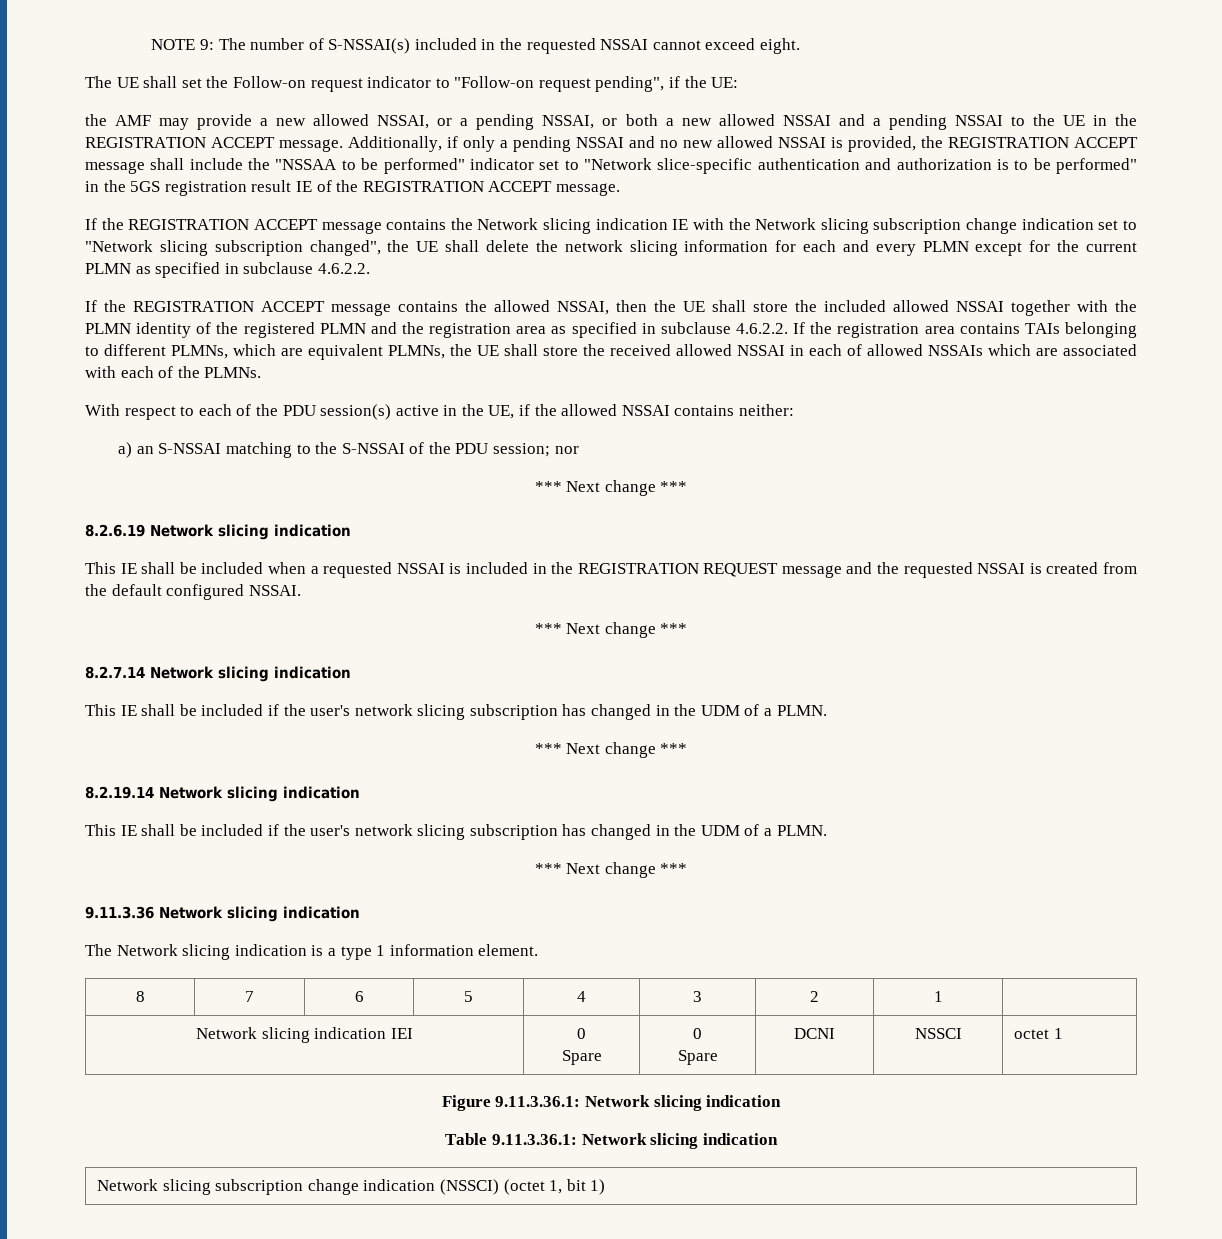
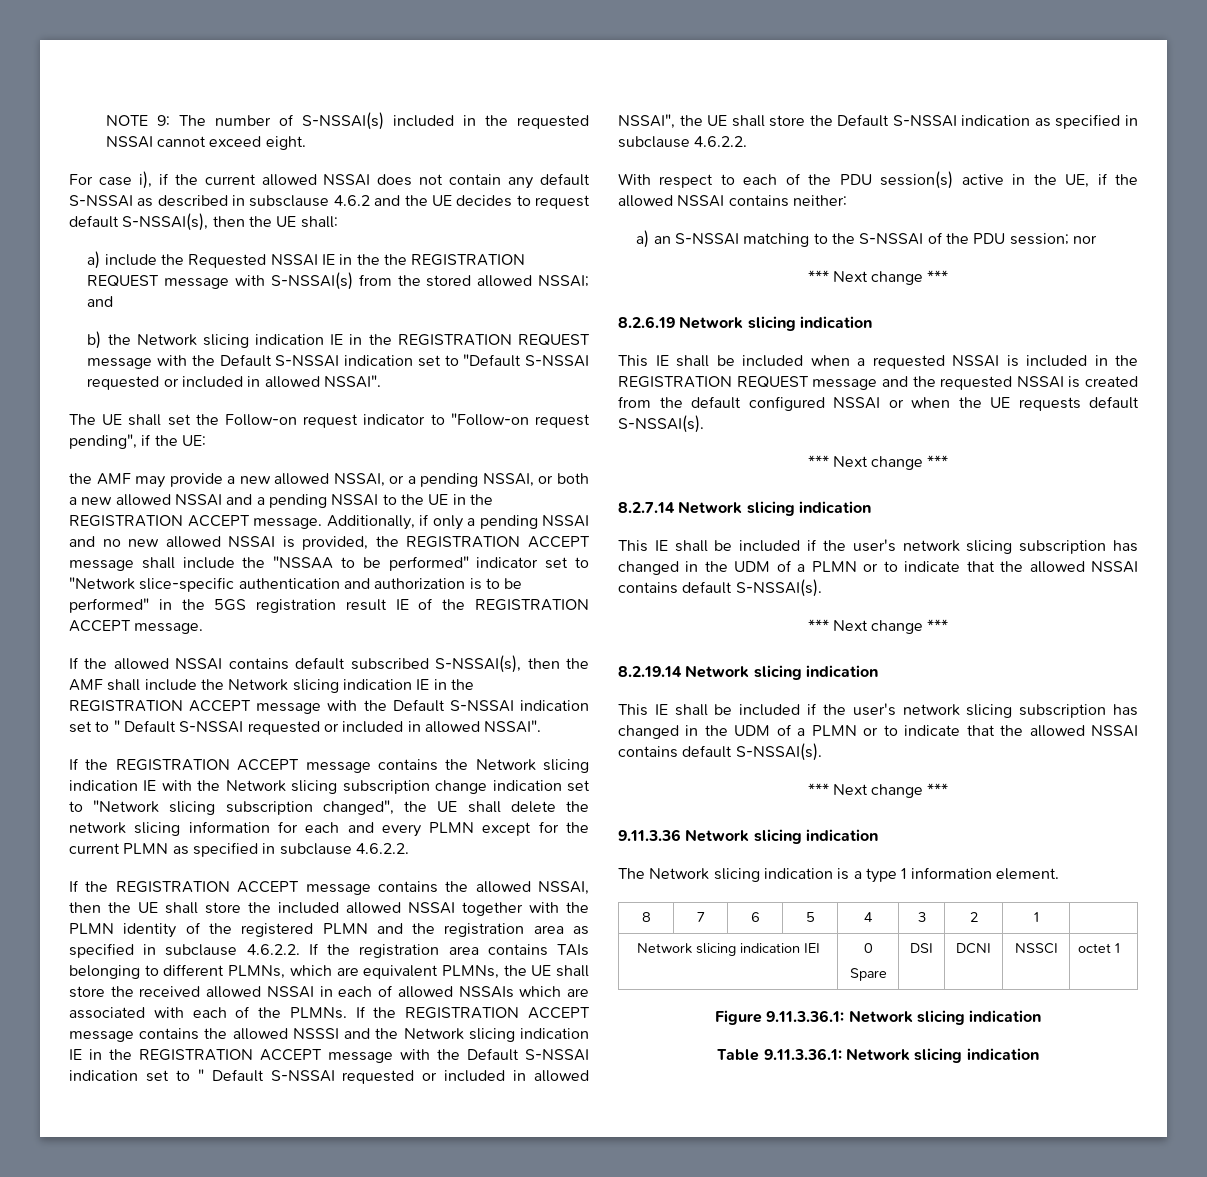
+ For case i), if the current allowed NSSAI does not contain any default S-NSSAI as described in subsclause 4.6.2 and the UE decides to request default S-NSSAI(s), then the UE shall:
+ a) include the Requested NSSAI IE in the the REGISTRATION REQUEST message with S-NSSAI(s) from the stored allowed NSSAI; and
+ b) the Network slicing indication IE in the REGISTRATION REQUEST message with the Default S-NSSAI indication set to "Default S-NSSAI requested or included in allowed NSSAI".
+ If the allowed NSSAI contains default subscribed S-NSSAI(s), then the AMF shall include the Network slicing indication IE in the REGISTRATION ACCEPT message with the Default S-NSSAI indication set to " Default S-NSSAI requested or included in allowed NSSAI".
+ If the REGISTRATION ACCEPT message contains the allowed NSSSI and the Network slicing indication IE in the REGISTRATION ACCEPT message with the Default S-NSSAI indication set to " Default S-NSSAI requested or included in allowed NSSAI", the UE shall store the Default S-NSSAI indication as specified in subclause 4.6.2.2.
- This IE shall be included when a requested NSSAI is included in the REGISTRATION REQUEST message and the requested NSSAI is created from the default configured NSSAI.
+ This IE shall be included when a requested NSSAI is included in the REGISTRATION REQUEST message and the requested NSSAI is created from the default configured NSSAI or when the UE requests default S-NSSAI(s).
  8.2.7.14 Network slicing indication
- This IE shall be included if the user's network slicing subscription has changed in the UDM of a PLMN.
+ This IE shall be included if the user's network slicing subscription has changed in the UDM of a PLMN or to indicate that the allowed NSSAI contains default S-NSSAI(s).
  8.2.19.14 Network slicing indication
- This IE shall be included if the user's network slicing subscription has changed in the UDM of a PLMN.
+ This IE shall be included if the user's network slicing subscription has changed in the UDM of a PLMN or to indicate that the allowed NSSAI contains default S-NSSAI(s).
  Network slicing indication IEI | 0
- Spare | 0
- Spare | DCNI | NSSCI | octet 1
+ Spare | DSI | DCNI | NSSCI | octet 1
- Network slicing subscription change indication (NSSCI) (octet 1, bit 1)

